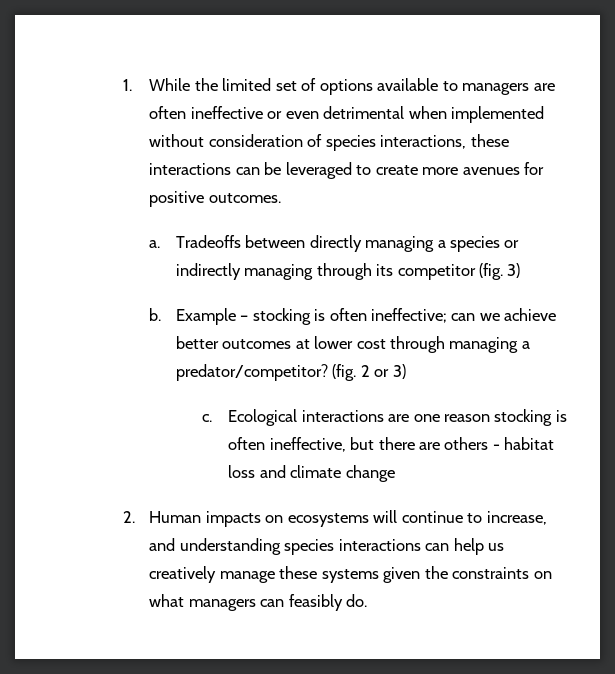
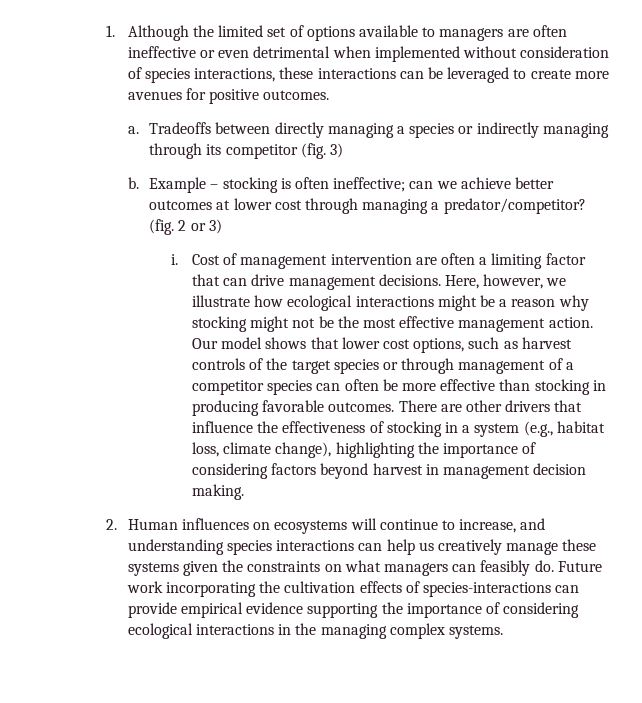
- 1. While the limited set of options available to managers are often ineffective or even detrimental when implemented without consideration of species interactions, these interactions can be leveraged to create more avenues for positive outcomes.
+ 1. Although the limited set of options available to managers are often ineffective or even detrimental when implemented without consideration of species interactions, these interactions can be leveraged to create more avenues for positive outcomes.
- c. Ecological interactions are one reason stocking is often ineffective, but there are others - habitat loss and climate change
+ i. Cost of management intervention are often a limiting factor that can drive management decisions. Here, however, we illustrate how ecological interactions might be a reason why stocking might not be the most effective management action. Our model shows that lower cost options, such as harvest controls of the target species or through management of a competitor species can often be more effective than stocking in producing favorable outcomes. There are other drivers that influence the effectiveness of stocking in a system (e.g., habitat loss, climate change), highlighting the importance of considering factors beyond harvest in management decision making.
- 2. Human impacts on ecosystems will continue to increase, and understanding species interactions can help us creatively manage these systems given the constraints on what managers can feasibly do.
+ 2. Human influences on ecosystems will continue to increase, and understanding species interactions can help us creatively manage these systems given the constraints on what managers can feasibly do.
+ Future work incorporating the cultivation effects of species-interactions can provide empirical evidence supporting the importance of considering ecological interactions in the managing complex systems.

